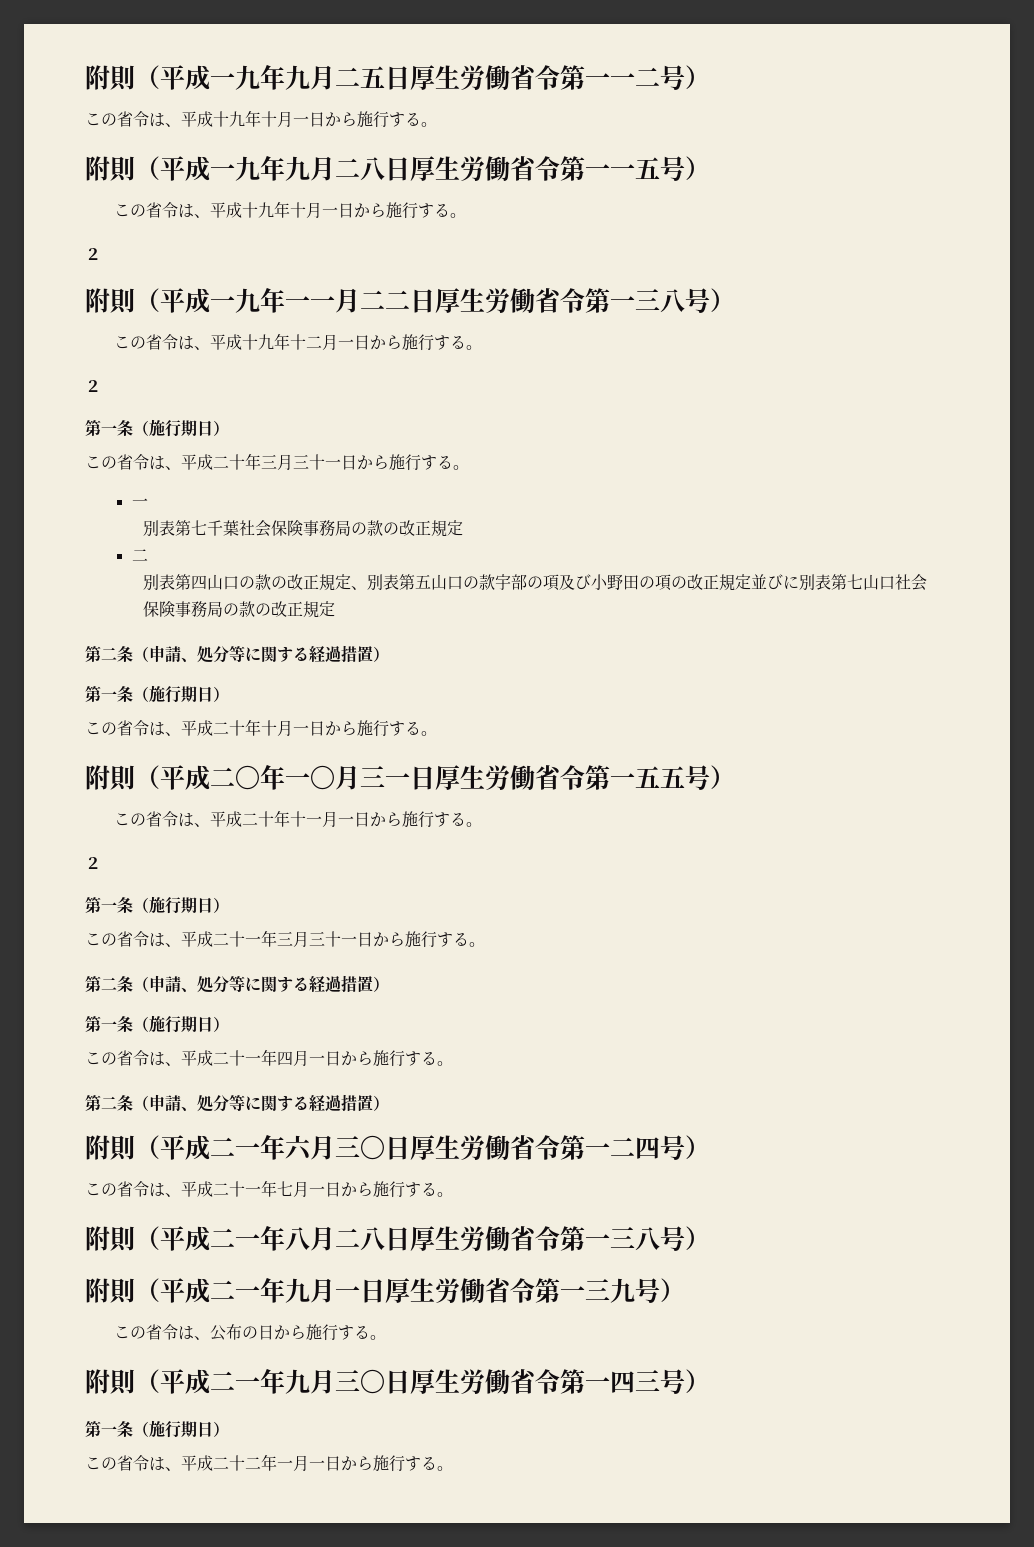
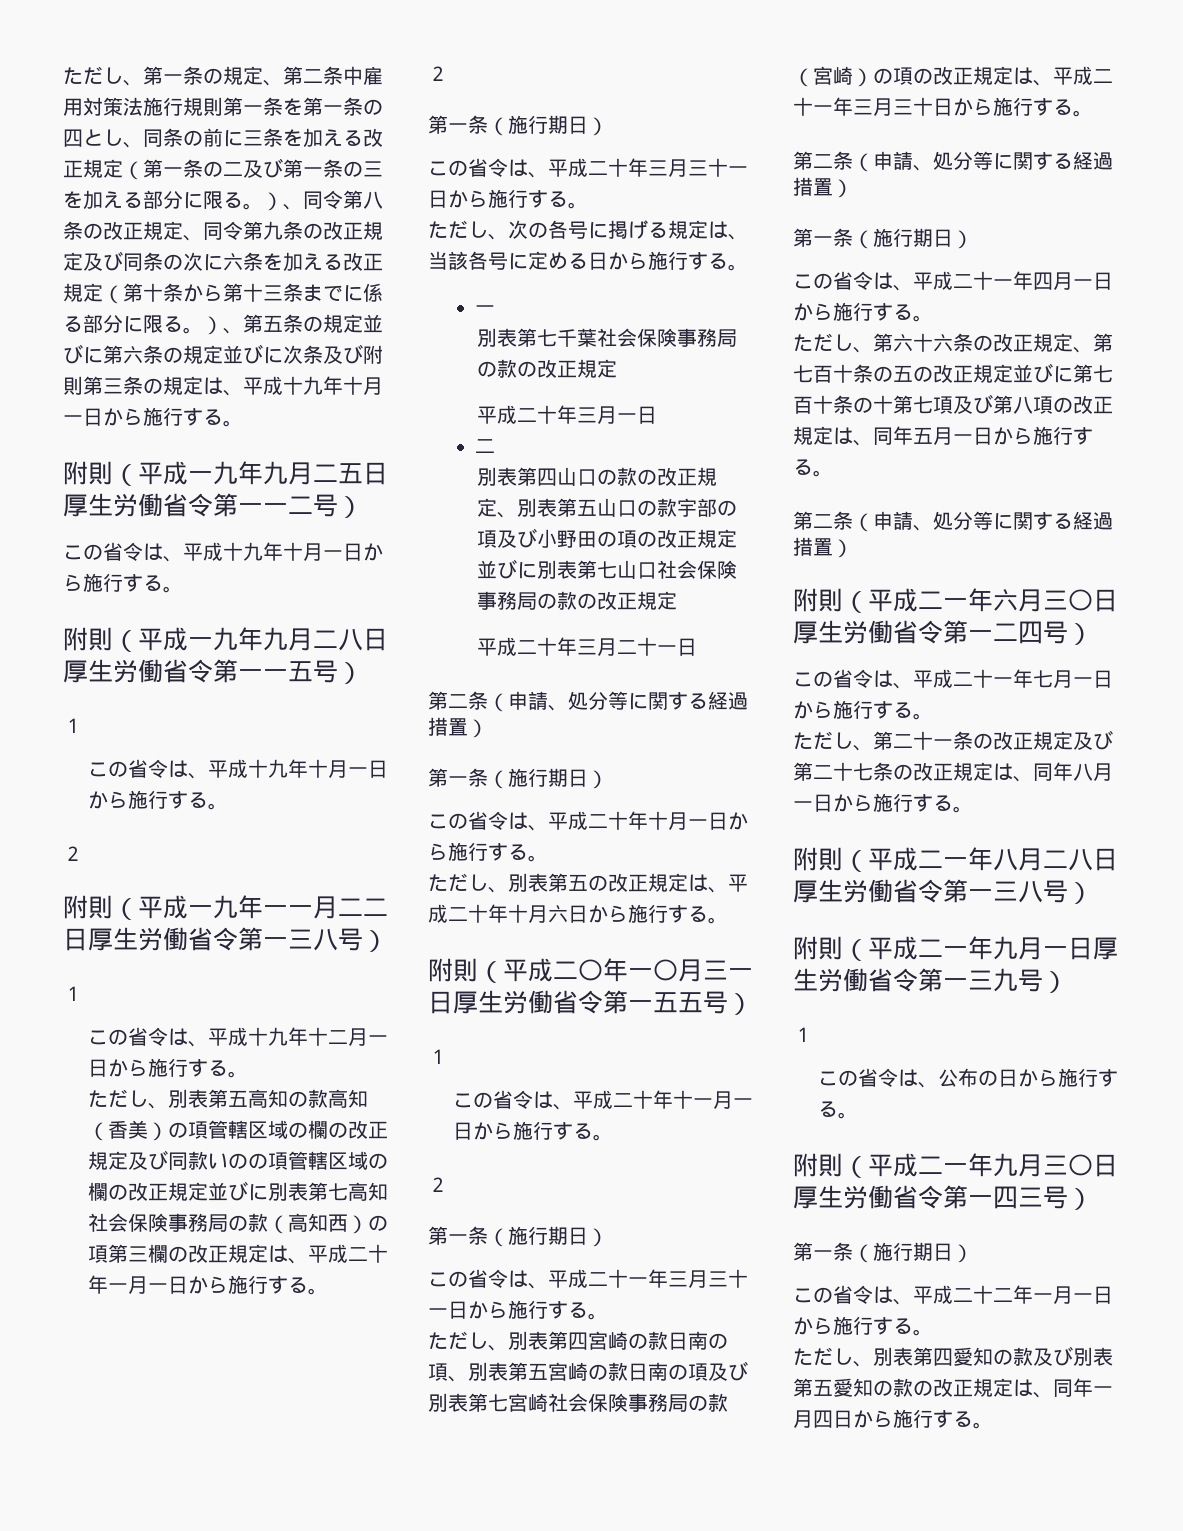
+ ただし、第一条の規定、第二条中雇用対策法施行規則第一条を第一条の四とし、同条の前に三条を加える改正規定（第一条の二及び第一条の三を加える部分に限る。）、同令第八条の改正規定、同令第九条の改正規定及び同条の次に六条を加える改正規定（第十条から第十三条までに係る部分に限る。）、第五条の規定並びに第六条の規定並びに次条及び附則第三条の規定は、平成十九年十月一日から施行する。
  附則（平成一九年九月二八日厚生労働省令第一一五号）
+ １
  附則（平成一九年一一月二二日厚生労働省令第一三八号）
+ １
+ ただし、別表第五高知の款高知（香美）の項管轄区域の欄の改正規定及び同款いのの項管轄区域の欄の改正規定並びに別表第七高知社会保険事務局の款（高知西）の項第三欄の改正規定は、平成二十年一月一日から施行する。
+ ただし、次の各号に掲げる規定は、当該各号に定める日から施行する。
+ 平成二十年三月一日
+ 平成二十年三月二十一日
+ ただし、別表第五の改正規定は、平成二十年十月六日から施行する。
  附則（平成二〇年一〇月三一日厚生労働省令第一五五号）
+ １
+ ただし、別表第四宮崎の款日南の項、別表第五宮崎の款日南の項及び別表第七宮崎社会保険事務局の款（宮崎）の項の改正規定は、平成二十一年三月三十日から施行する。
+ ただし、第六十六条の改正規定、第七百十条の五の改正規定並びに第七百十条の十第七項及び第八項の改正規定は、同年五月一日から施行する。
+ ただし、第二十一条の改正規定及び第二十七条の改正規定は、同年八月一日から施行する。
  附則（平成二一年九月一日厚生労働省令第一三九号）
+ １
+ ただし、別表第四愛知の款及び別表第五愛知の款の改正規定は、同年一月四日から施行する。

